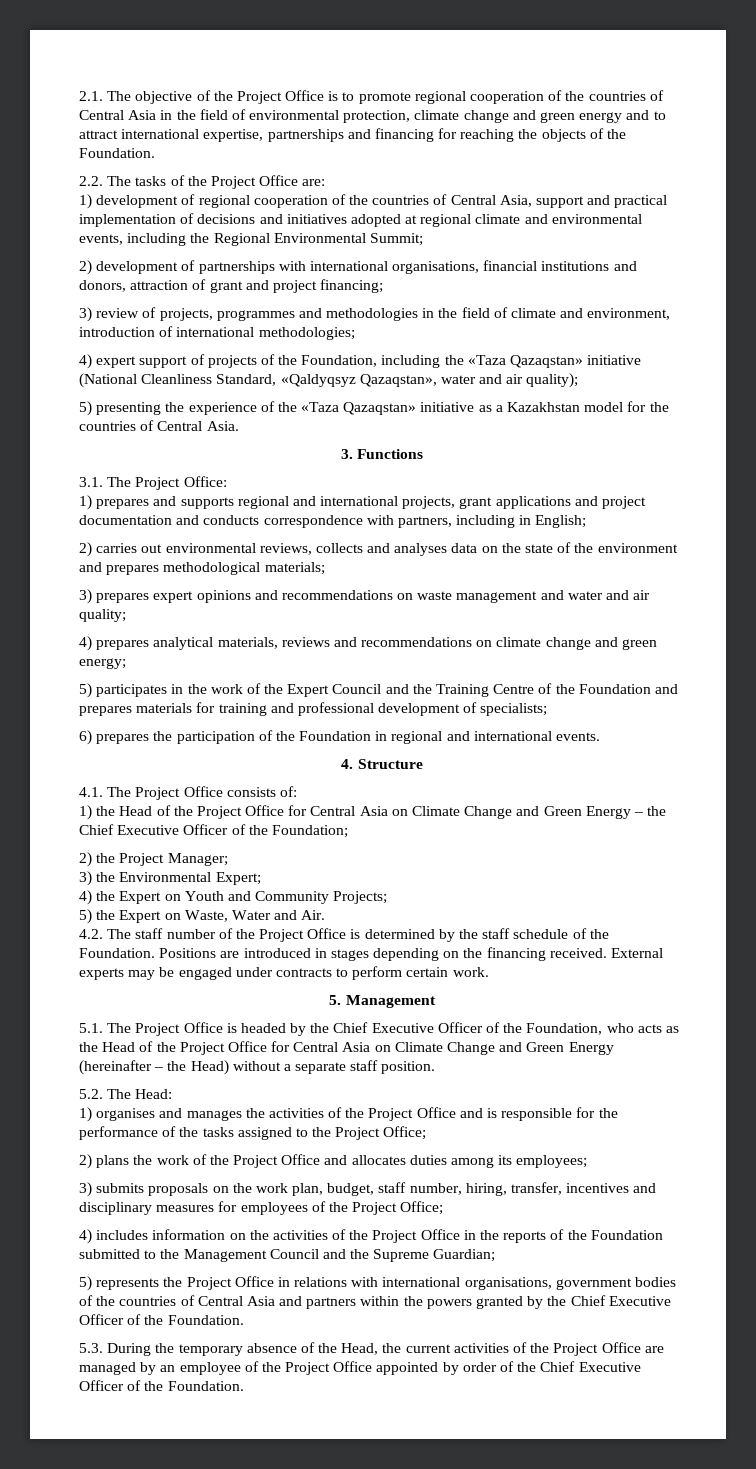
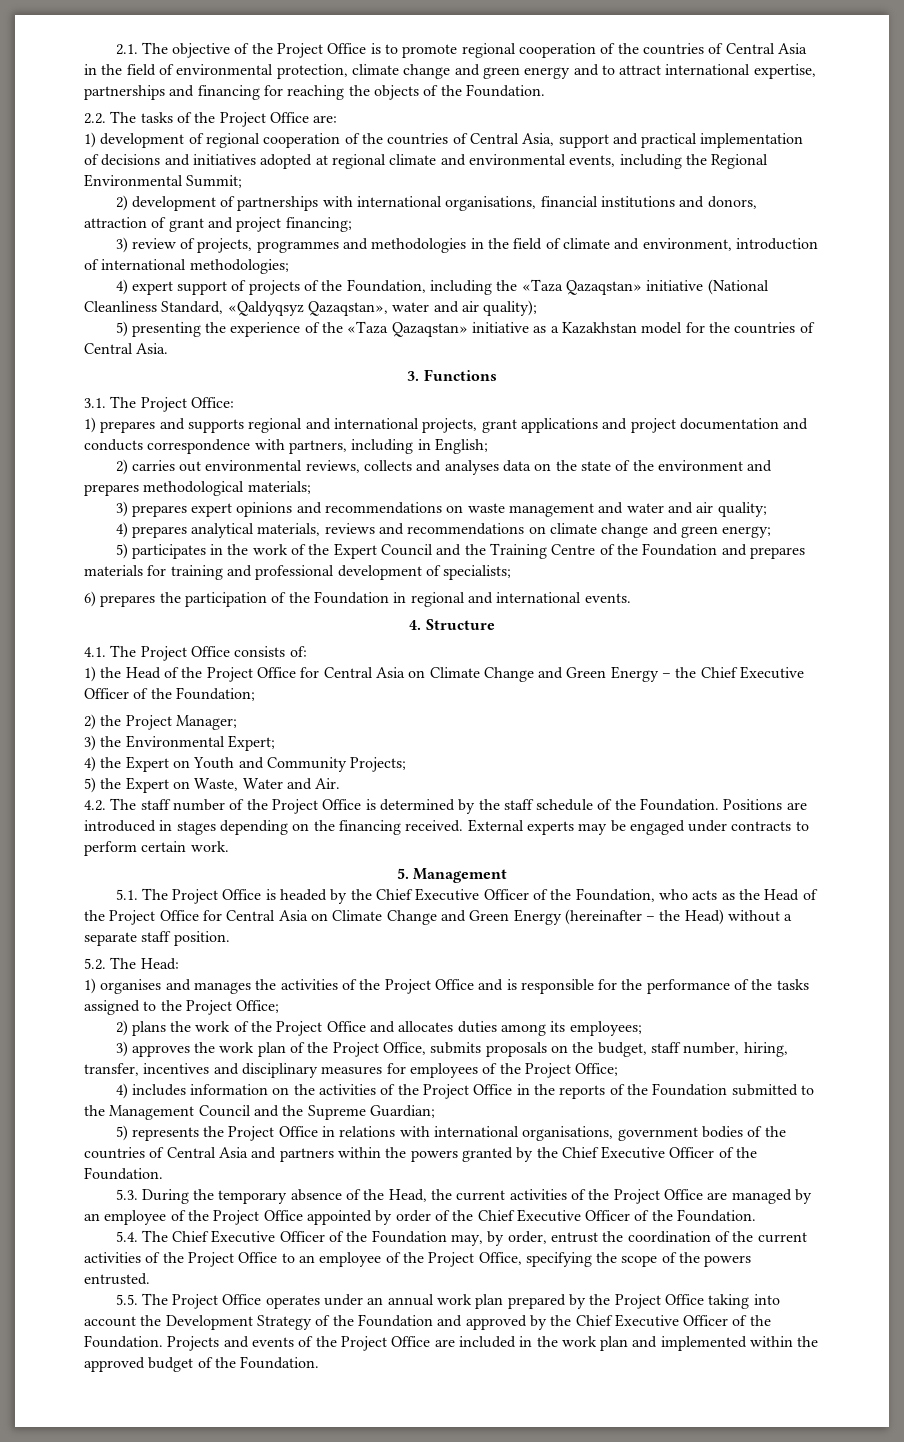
- 3) submits proposals on the work plan, budget, staff number, hiring, transfer, incentives and disciplinary measures for employees of the Project Office;
+ 3) approves the work plan of the Project Office, submits proposals on the budget, staff number, hiring, transfer, incentives and disciplinary measures for employees of the Project Office;
+ 5.4. The Chief Executive Officer of the Foundation may, by order, entrust the coordination of the current activities of the Project Office to an employee of the Project Office, specifying the scope of the powers entrusted.
+ 5.5. The Project Office operates under an annual work plan prepared by the Project Office taking into account the Development Strategy of the Foundation and approved by the Chief Executive Officer of the Foundation. Projects and events of the Project Office are included in the work plan and implemented within the approved budget of the Foundation.

